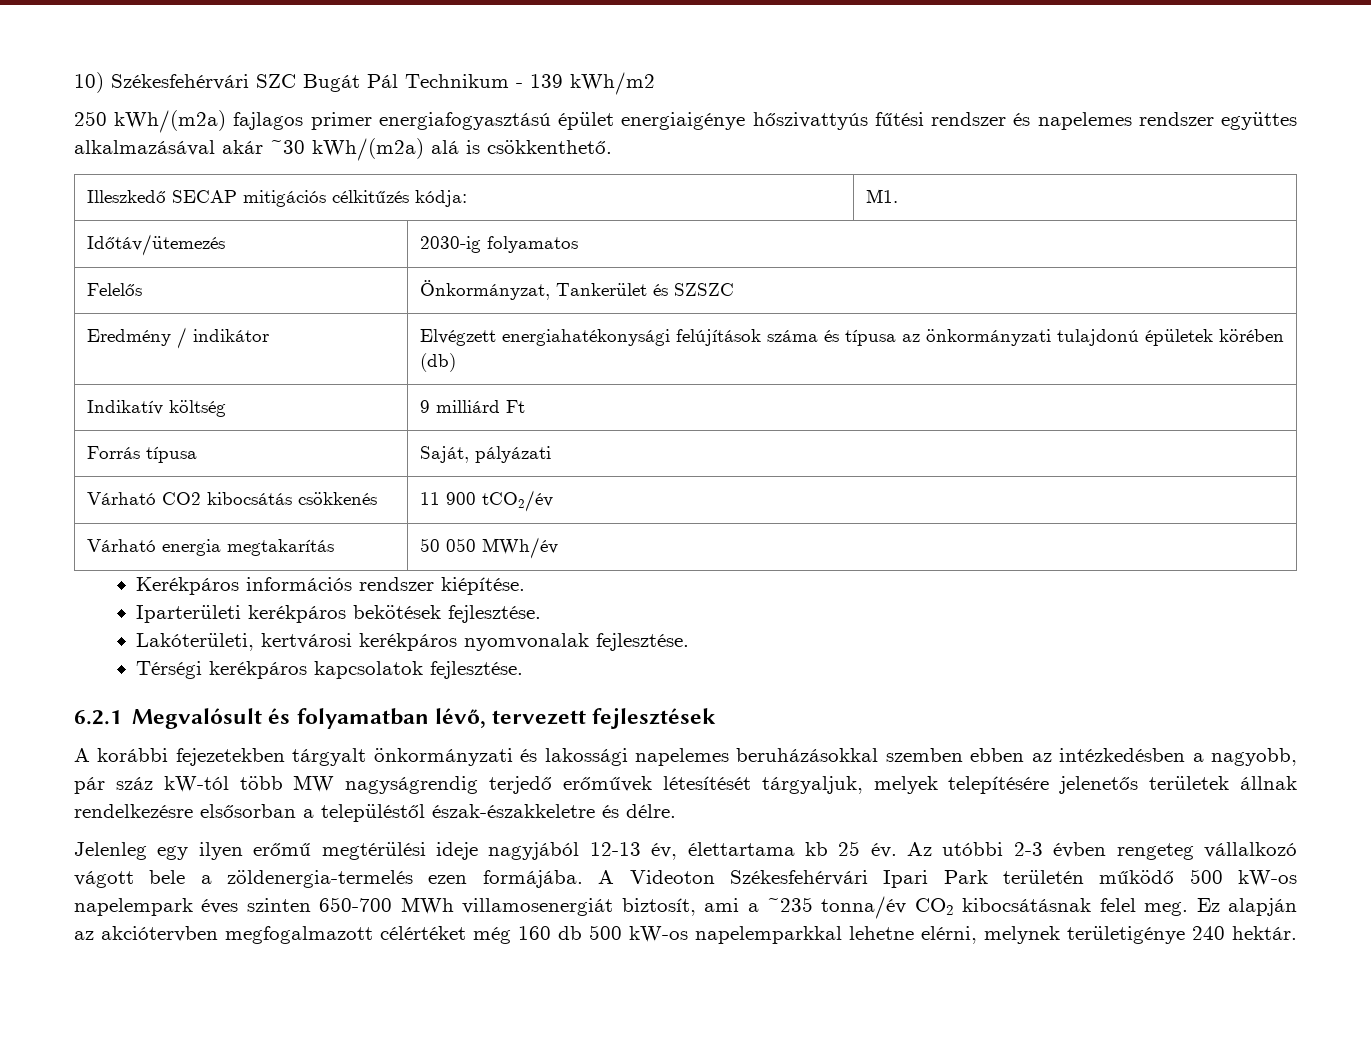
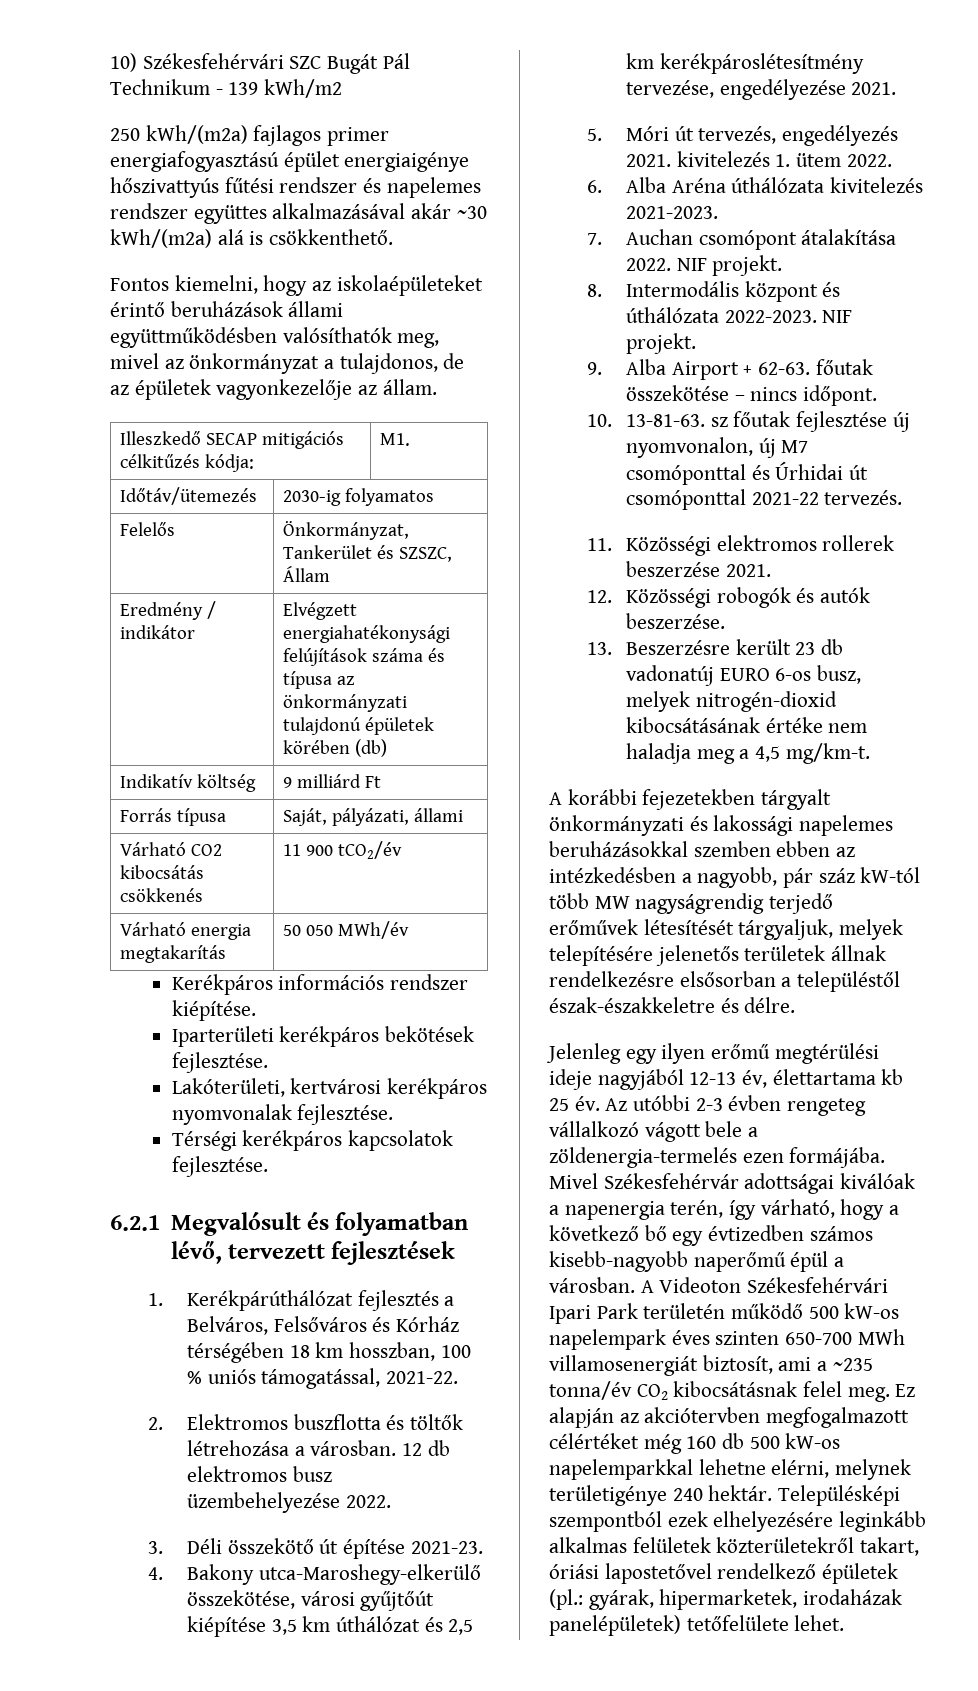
+ Fontos kiemelni, hogy az iskolaépületeket érintő beruházások állami együttműködésben valósíthatók meg, mivel az önkormányzat a tulajdonos, de az épületek vagyonkezelője az állam.
- Felelős | Önkormányzat, Tankerület és SZSZC
+ Felelős | Önkormányzat, Tankerület és SZSZC, Állam
- Forrás típusa | Saját, pályázati
+ Forrás típusa | Saját, pályázati, állami
+ 1. Kerékpárúthálózat fejlesztés a Belváros, Felsőváros és Kórház térségében 18 km hosszban, 100 % uniós támogatással, 2021-22.
+ 2. Elektromos buszflotta és töltők létrehozása a városban. 12 db elektromos busz üzembehelyezése 2022.
+ 3. Déli összekötő út építése 2021-23.
+ 4. Bakony utca-Maroshegy-elkerülő összekötése, városi gyűjtőút kiépítése 3,5 km úthálózat és 2,5 km kerékpároslétesítmény tervezése, engedélyezése 2021.
+ 5. Móri út tervezés, engedélyezés 2021. kivitelezés 1. ütem 2022.
+ 6. Alba Aréna úthálózata kivitelezés 2021-2023.
+ 7. Auchan csomópont átalakítása 2022. NIF projekt.
+ 8. Intermodális központ és úthálózata 2022-2023. NIF projekt.
+ 9. Alba Airport + 62-63. főutak összekötése – nincs időpont.
+ 10. 13-81-63. sz főutak fejlesztése új nyomvonalon, új M7 csomóponttal és Úrhidai út csomóponttal 2021-22 tervezés.
+ 11. Közösségi elektromos rollerek beszerzése 2021.
+ 12. Közösségi robogók és autók beszerzése.
+ 13. Beszerzésre került 23 db vadonatúj EURO 6-os busz, melyek nitrogén-dioxid kibocsátásának értéke nem haladja meg a 4,5 mg/km-t.
+ Mivel Székesfehérvár adottságai kiválóak a napenergia terén, így várható, hogy a következő bő egy évtizedben számos kisebb-nagyobb naperőmű épül a városban.
+ Településképi szempontból ezek elhelyezésére leginkább alkalmas felületek közterületekről takart, óriási lapostetővel rendelkező épületek (pl.: gyárak, hipermarketek, irodaházak panelépületek) tetőfelülete lehet.

